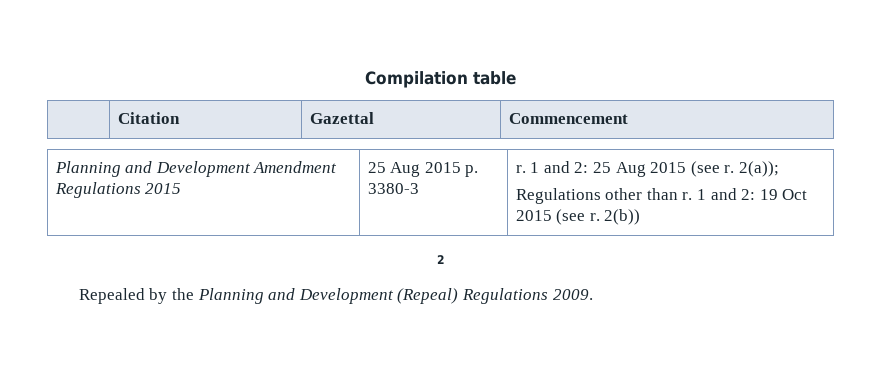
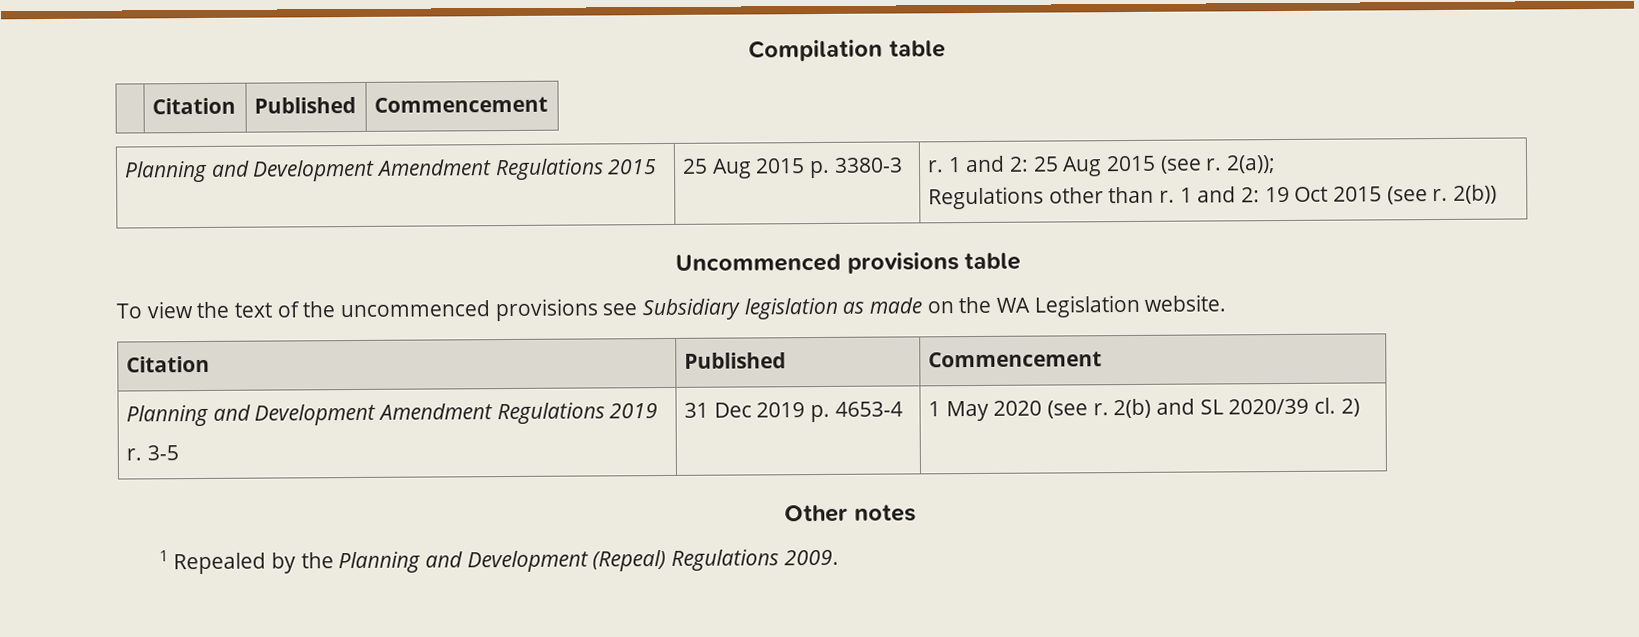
- | Citation | Gazettal | Commencement
+ | Citation | Published | Commencement
- 2
- Repealed by the Planning and Development (Repeal) Regulations 2009.
+ Uncommenced provisions table
+ To view the text of the uncommenced provisions see Subsidiary legislation as made on the WA Legislation website.
+ Citation | Published | Commencement
+ Planning and Development Amendment Regulations 2019
+ r. 3-5 | 31 Dec 2019 p. 4653-4 | 1 May 2020 (see r. 2(b) and SL 2020/39 cl. 2)
+ Other notes
+ 1 Repealed by the Planning and Development (Repeal) Regulations 2009.

